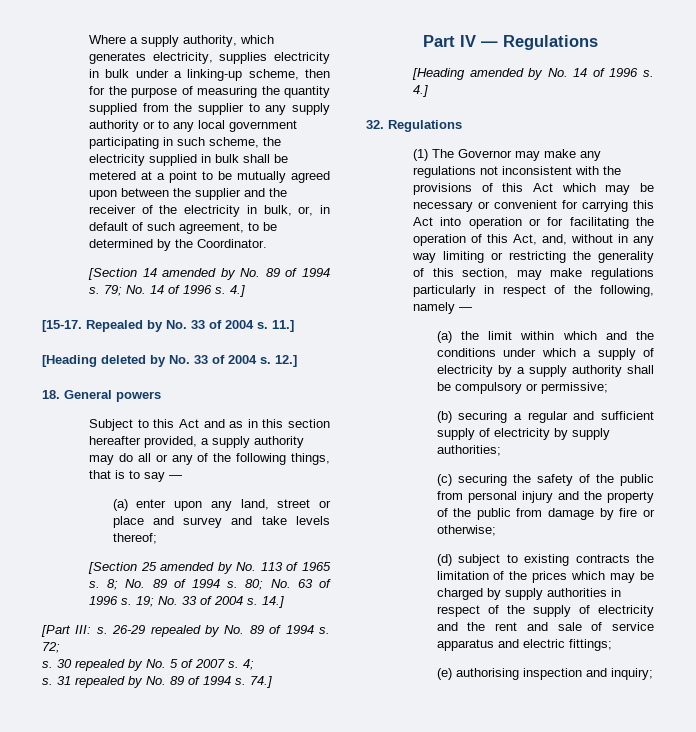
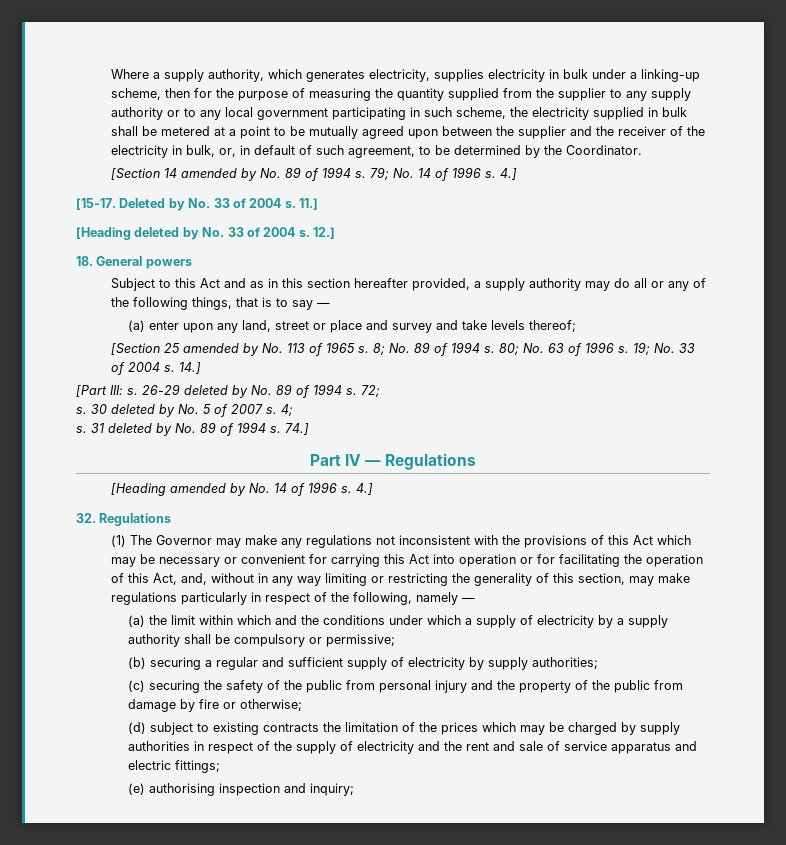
- Repealed by No. 33 of 2004 s.
+ Deleted by No. 33 of 2004 s.
- 26-29 repealed by No. 89 of 1994 s.
+ 26-29 deleted by No. 89 of 1994 s.
- 30 repealed by No. 5 of 2007 s.
+ 30 deleted by No. 5 of 2007 s.
- 31 repealed by No. 89 of 1994 s.
+ 31 deleted by No. 89 of 1994 s.

